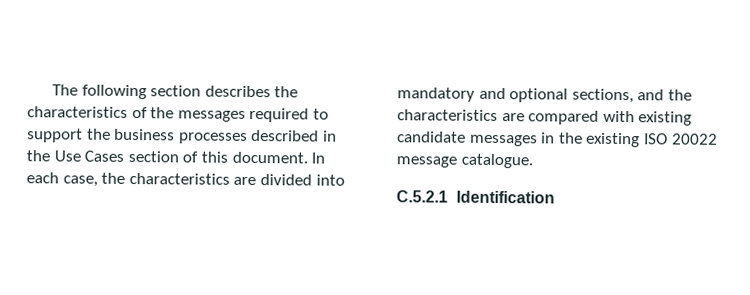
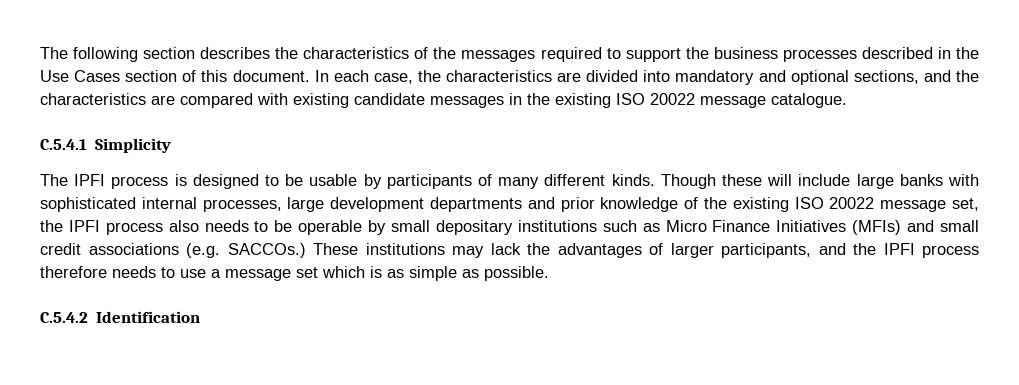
- C.5.2.1 Identification
+ C.5.4.1 Simplicity
+ The IPFI process is designed to be usable by participants of many different kinds. Though these will include large banks with sophisticated internal processes, large development departments and prior knowledge of the existing ISO 20022 message set, the IPFI process also needs to be operable by small depositary institutions such as Micro Finance Initiatives (MFIs) and small credit associations (e.g. SACCOs.) These institutions may lack the advantages of larger participants, and the IPFI process therefore needs to use a message set which is as simple as possible.
+ C.5.4.2 Identification

